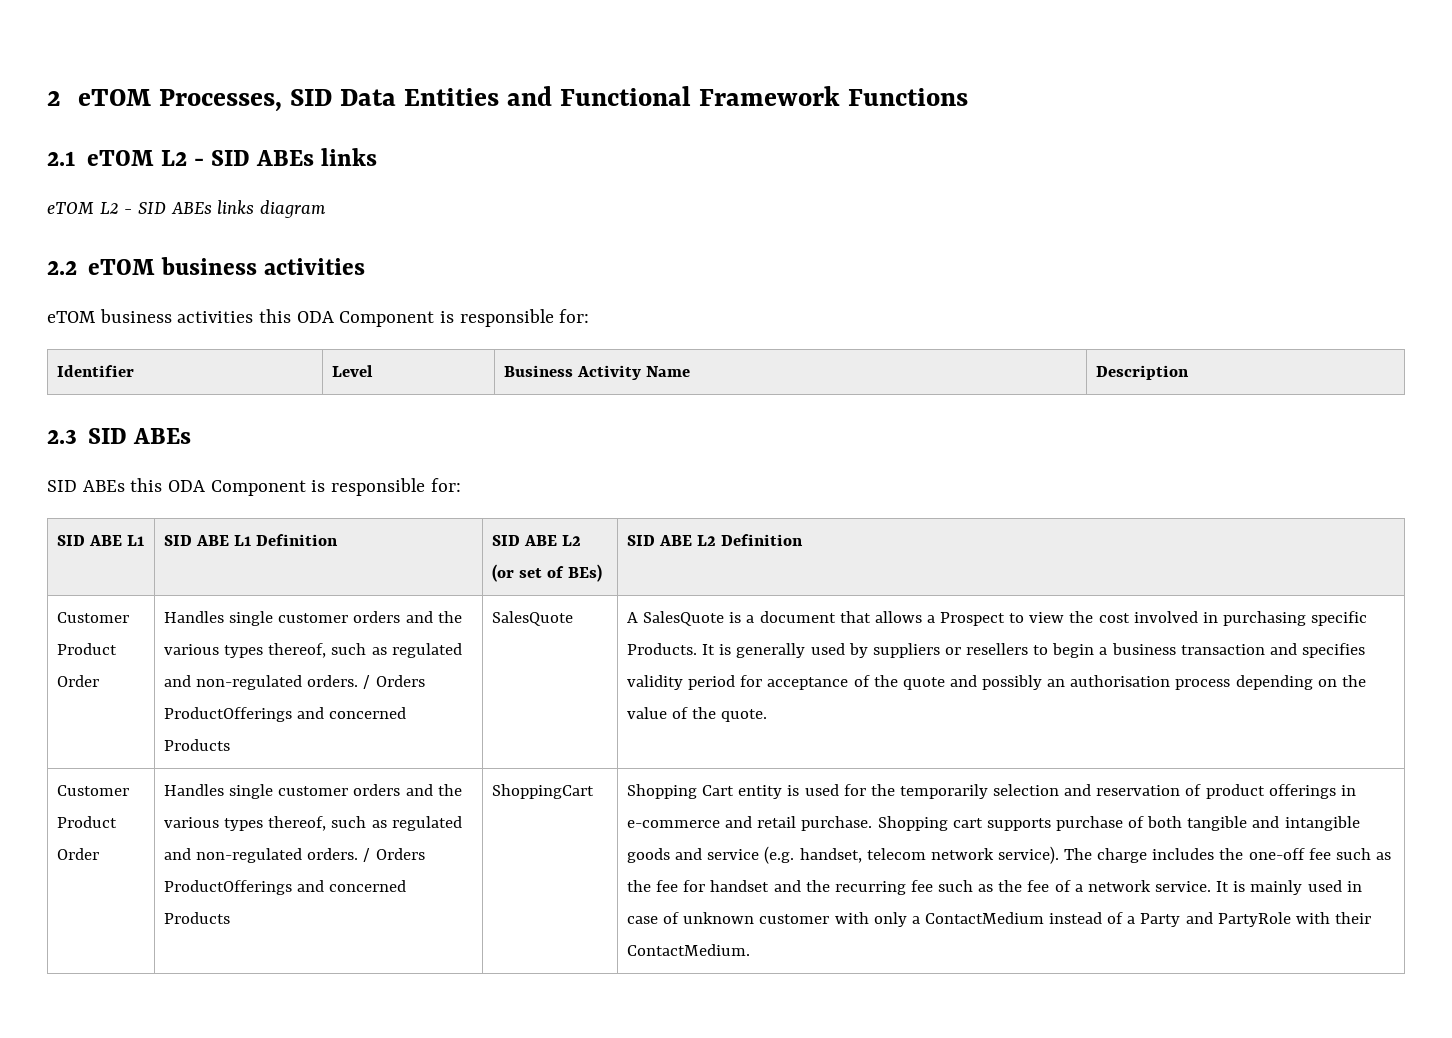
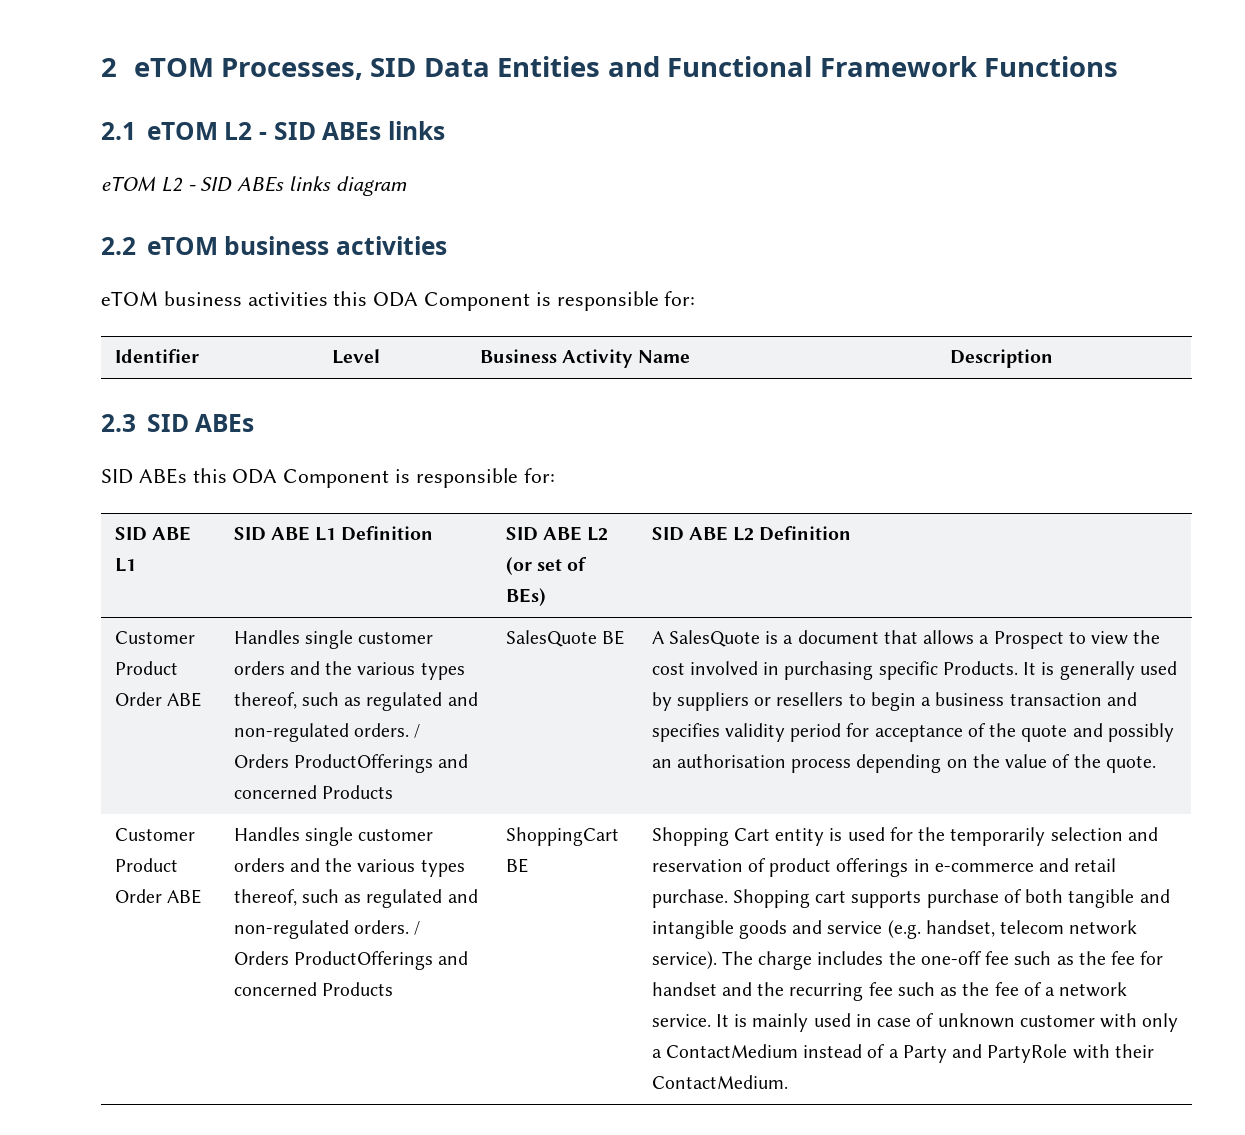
  SID ABE L1 | SID ABE L1 Definition | SID ABE L2 (or set of BEs) | SID ABE L2 Definition
- Customer Product Order
+ Customer Product Order ABE
- / Orders ProductOfferings and concerned Products | SalesQuote
+ / Orders ProductOfferings and concerned Products | SalesQuote BE
  It is generally used by suppliers or resellers to begin a business transaction and specifies validity period for acceptance of the quote and possibly an authorisation process depending on the value of the quote.
- Customer Product Order
+ Customer Product Order ABE
- ShoppingCart
+ ShoppingCart BE

